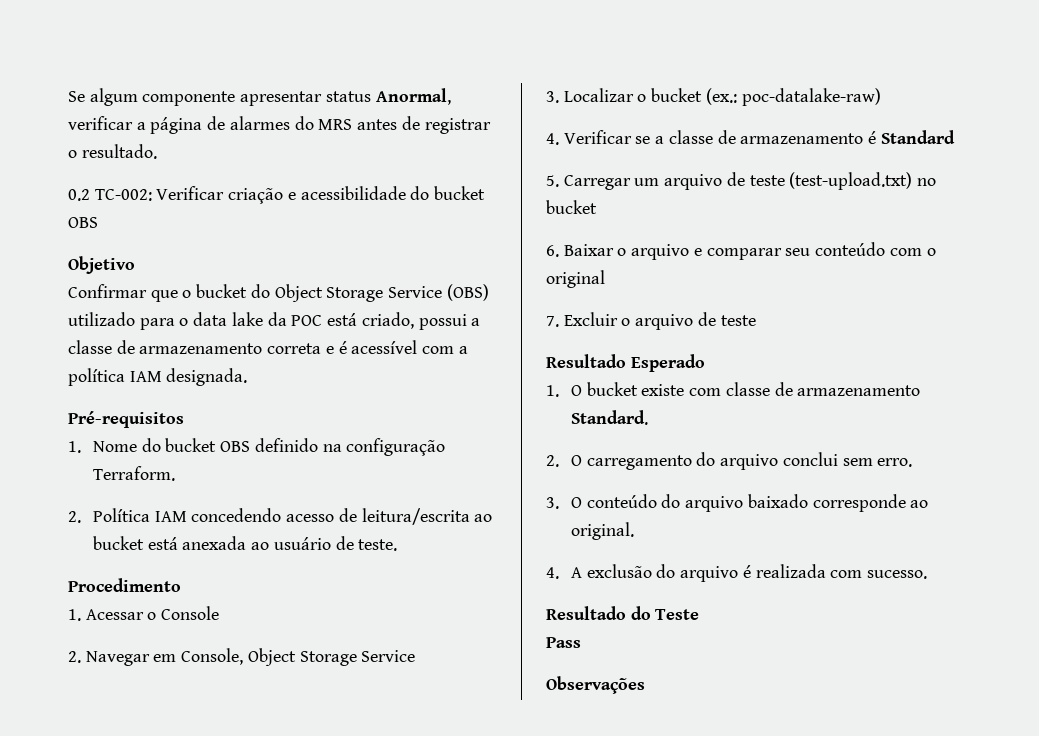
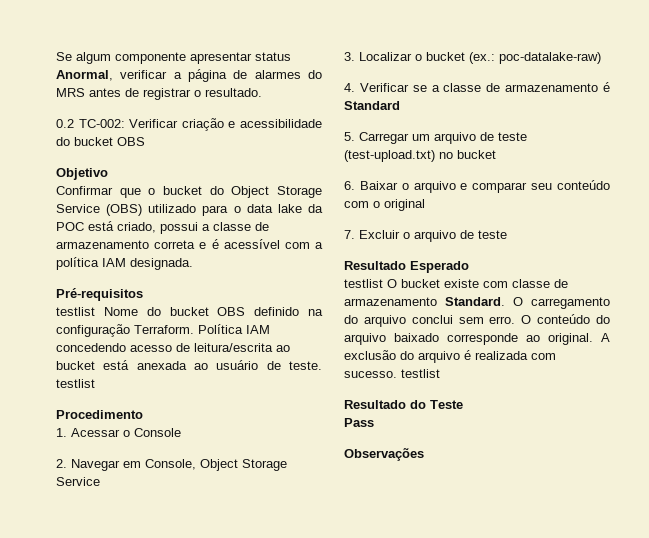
- 1. Nome do bucket OBS definido na configuração Terraform.
- 2. Política IAM concedendo acesso de leitura/escrita ao bucket está anexada ao usuário de teste.
+ testlist Nome do bucket OBS definido na configuração Terraform. Política IAM concedendo acesso de leitura/escrita ao bucket está anexada ao usuário de teste. testlist
- 1. O bucket existe com classe de armazenamento Standard.
- 2. O carregamento do arquivo conclui sem erro.
- 3. O conteúdo do arquivo baixado corresponde ao original.
- 4. A exclusão do arquivo é realizada com sucesso.
+ testlist O bucket existe com classe de armazenamento Standard. O carregamento do arquivo conclui sem erro. O conteúdo do arquivo baixado corresponde ao original. A exclusão do arquivo é realizada com sucesso. testlist

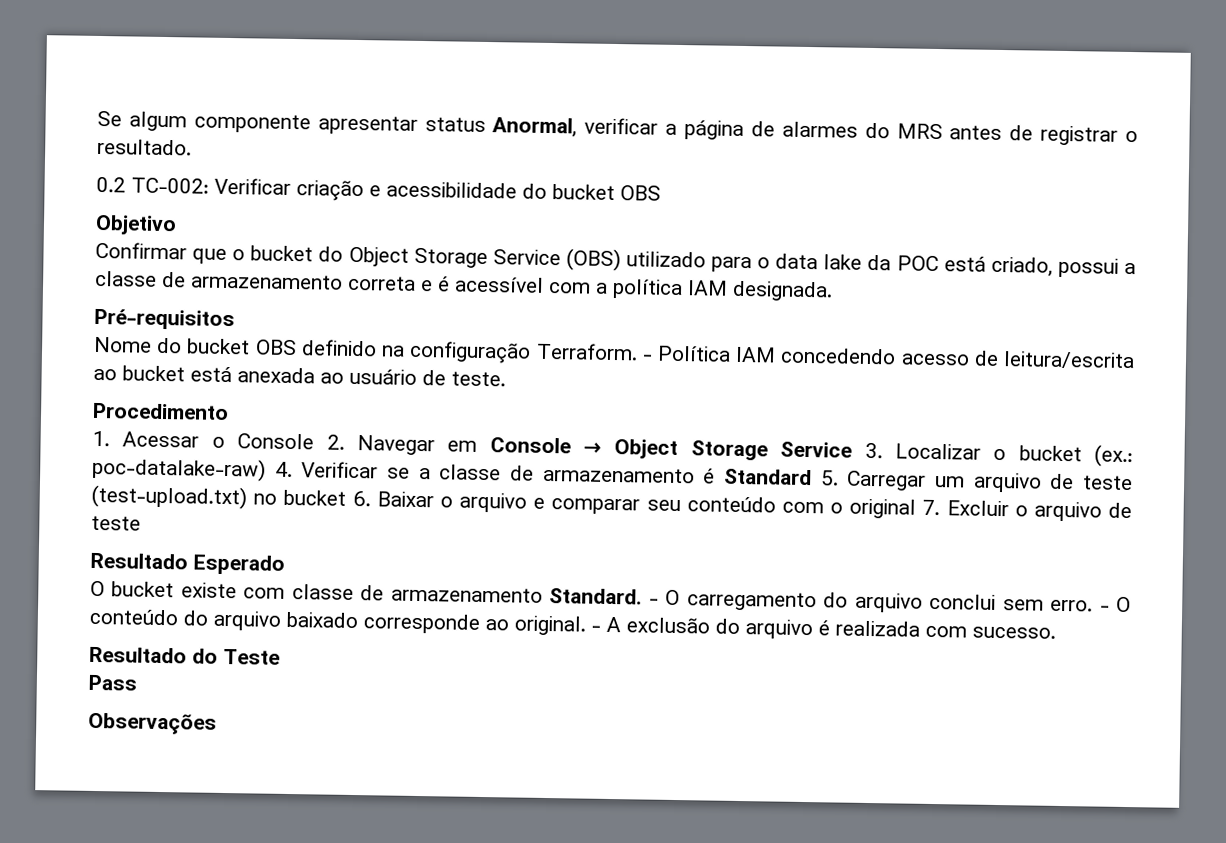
- testlist Nome do bucket OBS definido na configuração Terraform.
+ Nome do bucket OBS definido na configuração Terraform.
- Política IAM concedendo acesso de leitura/escrita ao bucket está anexada ao usuário de teste. testlist
+ - Política IAM concedendo acesso de leitura/escrita ao bucket está anexada ao usuário de teste.
- 1. Acessar o Console
- 2. Navegar em Console, Object Storage Service
- 3. Localizar o bucket (ex.: poc-datalake-raw)
- 4. Verificar se a classe de armazenamento é Standard
- 5. Carregar um arquivo de teste (test-upload.txt) no bucket
- 6. Baixar o arquivo e comparar seu conteúdo com o original
- 7. Excluir o arquivo de teste
+ 1. Acessar o Console 2. Navegar em Console → Object Storage Service 3. Localizar o bucket (ex.: poc-datalake-raw) 4. Verificar se a classe de armazenamento é Standard 5. Carregar um arquivo de teste (test-upload.txt) no bucket 6. Baixar o arquivo e comparar seu conteúdo com o original 7. Excluir o arquivo de teste
- testlist O bucket existe com classe de armazenamento Standard.
+ O bucket existe com classe de armazenamento Standard.
- O carregamento do arquivo conclui sem erro.
+ - O carregamento do arquivo conclui sem erro.
- O conteúdo do arquivo baixado corresponde ao original.
+ - O conteúdo do arquivo baixado corresponde ao original.
- A exclusão do arquivo é realizada com sucesso. testlist
+ - A exclusão do arquivo é realizada com sucesso.

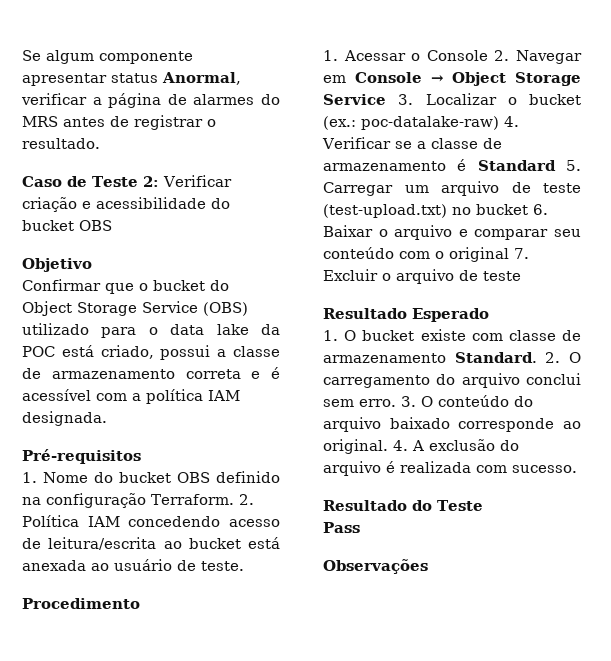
- 0.2 TC-002: Verificar criação e acessibilidade do bucket OBS
+ Caso de Teste 2: Verificar criação e acessibilidade do bucket OBS
- Nome do bucket OBS definido na configuração Terraform.
+ 1. Nome do bucket OBS definido na configuração Terraform.
- - Política IAM concedendo acesso de leitura/escrita ao bucket está anexada ao usuário de teste.
+ 2. Política IAM concedendo acesso de leitura/escrita ao bucket está anexada ao usuário de teste.
- O bucket existe com classe de armazenamento Standard.
+ 1. O bucket existe com classe de armazenamento Standard.
- - O carregamento do arquivo conclui sem erro.
+ 2. O carregamento do arquivo conclui sem erro.
- - O conteúdo do arquivo baixado corresponde ao original.
+ 3. O conteúdo do arquivo baixado corresponde ao original.
- - A exclusão do arquivo é realizada com sucesso.
+ 4. A exclusão do arquivo é realizada com sucesso.

